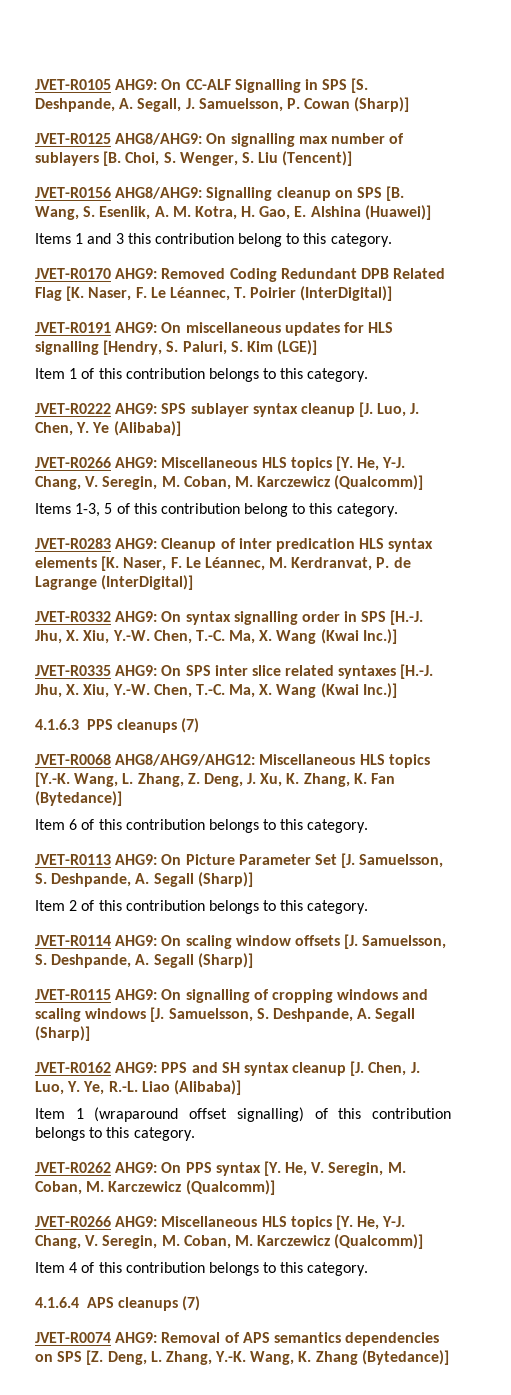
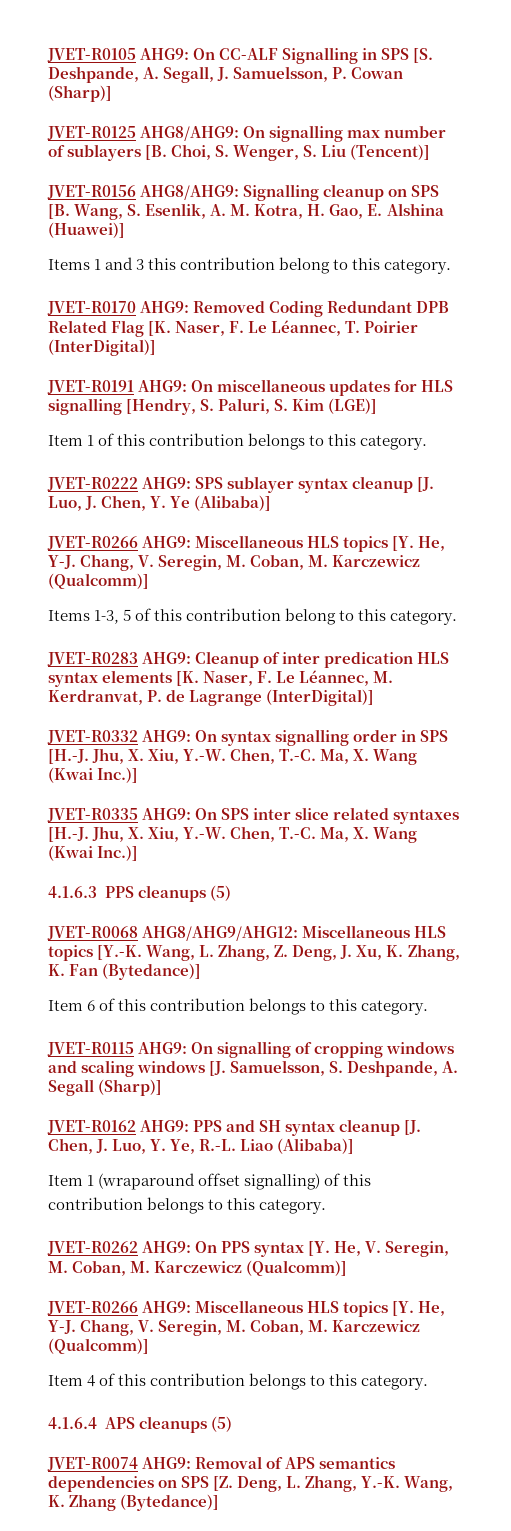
- 4.1.6.3 PPS cleanups (7)
+ 4.1.6.3 PPS cleanups (5)
- JVET-R0113 AHG9: On Picture Parameter Set [J. Samuelsson, S. Deshpande, A. Segall (Sharp)]
- Item 2 of this contribution belongs to this category.
- JVET-R0114 AHG9: On scaling window offsets [J. Samuelsson, S. Deshpande, A. Segall (Sharp)]
- 4.1.6.4 APS cleanups (7)
+ 4.1.6.4 APS cleanups (5)

